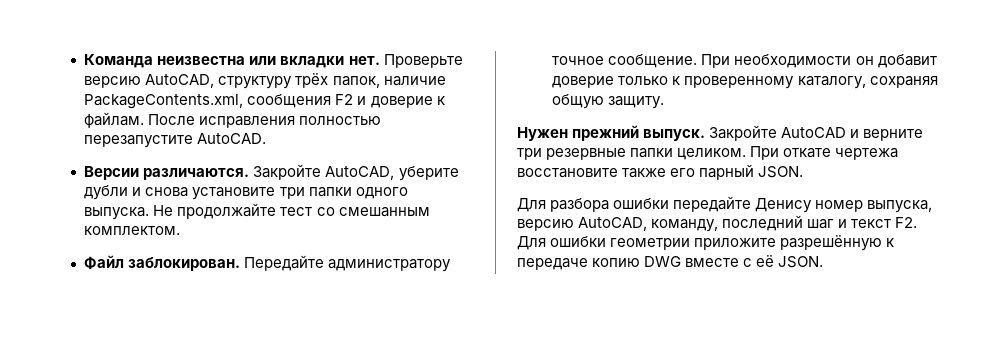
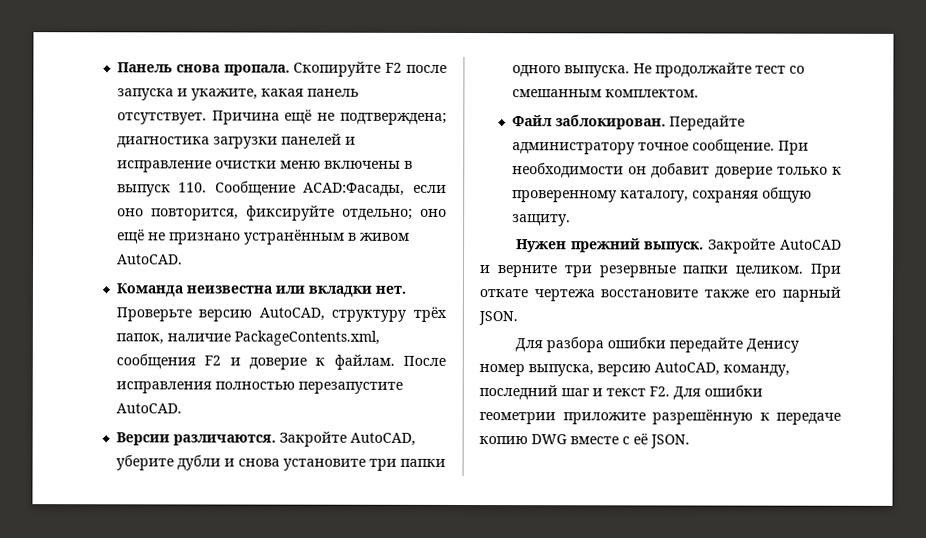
+ Панель снова пропала. Скопируйте F2 после запуска и укажите, какая панель отсутствует. Причина ещё не подтверждена; диагностика загрузки панелей и исправление очистки меню включены в выпуск 110. Сообщение ACAD:Фасады, если оно повторится, фиксируйте отдельно; оно ещё не признано устранённым в живом AutoCAD.

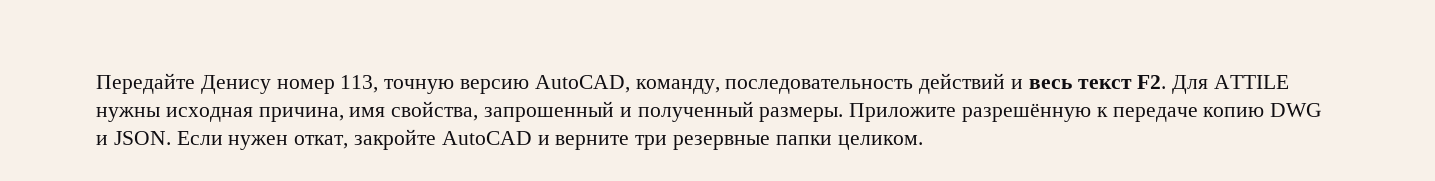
- Панель снова пропала. Скопируйте F2 после запуска и укажите, какая панель отсутствует. Причина ещё не подтверждена; диагностика загрузки панелей и исправление очистки меню включены в выпуск 110. Сообщение ACAD:Фасады, если оно повторится, фиксируйте отдельно; оно ещё не признано устранённым в живом AutoCAD.
- Команда неизвестна или вкладки нет. Проверьте версию AutoCAD, структуру трёх папок, наличие PackageContents.xml, сообщения F2 и доверие к файлам. После исправления полностью перезапустите AutoCAD.
- Версии различаются. Закройте AutoCAD, уберите дубли и снова установите три папки одного выпуска. Не продолжайте тест со смешанным комплектом.
- Файл заблокирован. Передайте администратору точное сообщение. При необходимости он добавит доверие только к проверенному каталогу, сохраняя общую защиту.
- Нужен прежний выпуск. Закройте AutoCAD и верните три резервные папки целиком. При откате чертежа восстановите также его парный JSON.
- Для разбора ошибки передайте Денису номер выпуска, версию AutoCAD, команду, последний шаг и текст F2. Для ошибки геометрии приложите разрешённую к передаче копию DWG вместе с её JSON.
+ Передайте Денису номер 113, точную версию AutoCAD, команду, последовательность действий и весь текст F2. Для ATTILE нужны исходная причина, имя свойства, запрошенный и полученный размеры. Приложите разрешённую к передаче копию DWG и JSON. Если нужен откат, закройте AutoCAD и верните три резервные папки целиком.

